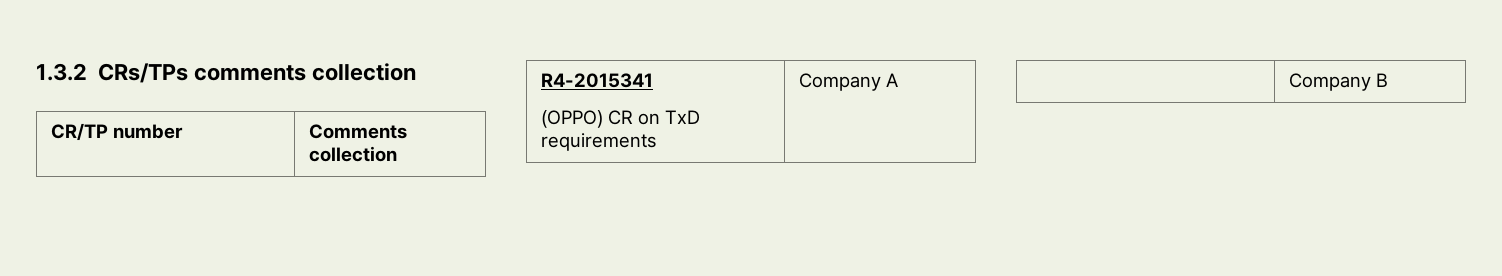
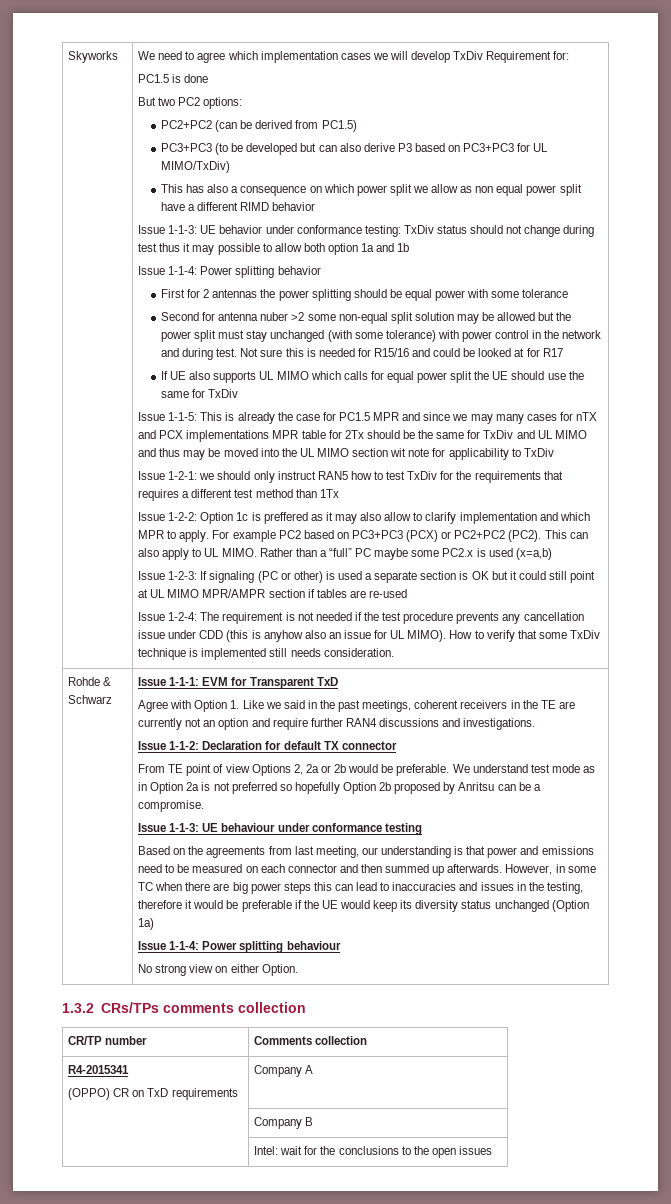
+ Skyworks | We need to agree which implementation cases we will develop TxDiv Requirement for:
+ PC1.5 is done
+ But two PC2 options:
+ PC2+PC2 (can be derived from PC1.5)
+ PC3+PC3 (to be developed but can also derive P3 based on PC3+PC3 for UL MIMO/TxDiv)
+ This has also a consequence on which power split we allow as non equal power split have a different RIMD behavior
+ Issue 1-1-3: UE behavior under conformance testing: TxDiv status should not change during test thus it may possible to allow both option 1a and 1b
+ Issue 1-1-4: Power splitting behavior
+ First for 2 antennas the power splitting should be equal power with some tolerance
+ Second for antenna nuber >2 some non-equal split solution may be allowed but the power split must stay unchanged (with some tolerance) with power control in the network and during test. Not sure this is needed for R15/16 and could be looked at for R17
+ If UE also supports UL MIMO which calls for equal power split the UE should use the same for TxDiv
+ Issue 1-1-5: This is already the case for PC1.5 MPR and since we may many cases for nTX and PCX implementations MPR table for 2Tx should be the same for TxDiv and UL MIMO and thus may be moved into the UL MIMO section wit note for applicability to TxDiv
+ Issue 1-2-1: we should only instruct RAN5 how to test TxDiv for the requirements that requires a different test method than 1Tx
+ Issue 1-2-2: Option 1c is preffered as it may also allow to clarify implementation and which MPR to apply. For example PC2 based on PC3+PC3 (PCX) or PC2+PC2 (PC2). This can also apply to UL MIMO. Rather than a “full” PC maybe some PC2.x is used (x=a,b)
+ Issue 1-2-3: If signaling (PC or other) is used a separate section is OK but it could still point at UL MIMO MPR/AMPR section if tables are re-used
+ Issue 1-2-4: The requirement is not needed if the test procedure prevents any cancellation issue under CDD (this is anyhow also an issue for UL MIMO). How to verify that some TxDiv technique is implemented still needs consideration.
+ Rohde & Schwarz | Issue 1-1-1: EVM for Transparent TxD
+ Agree with Option 1. Like we said in the past meetings, coherent receivers in the TE are currently not an option and require further RAN4 discussions and investigations.
+ Issue 1-1-2: Declaration for default TX connector
+ From TE point of view Options 2, 2a or 2b would be preferable. We understand test mode as in Option 2a is not preferred so hopefully Option 2b proposed by Anritsu can be a compromise.
+ Issue 1-1-3: UE behaviour under conformance testing
+ Based on the agreements from last meeting, our understanding is that power and emissions need to be measured on each connector and then summed up afterwards. However, in some TC when there are big power steps this can lead to inaccuracies and issues in the testing, therefore it would be preferable if the UE would keep its diversity status unchanged (Option 1a)
+ Issue 1-1-4: Power splitting behaviour
+ No strong view on either Option.
+ | Intel: wait for the conclusions to the open issues

